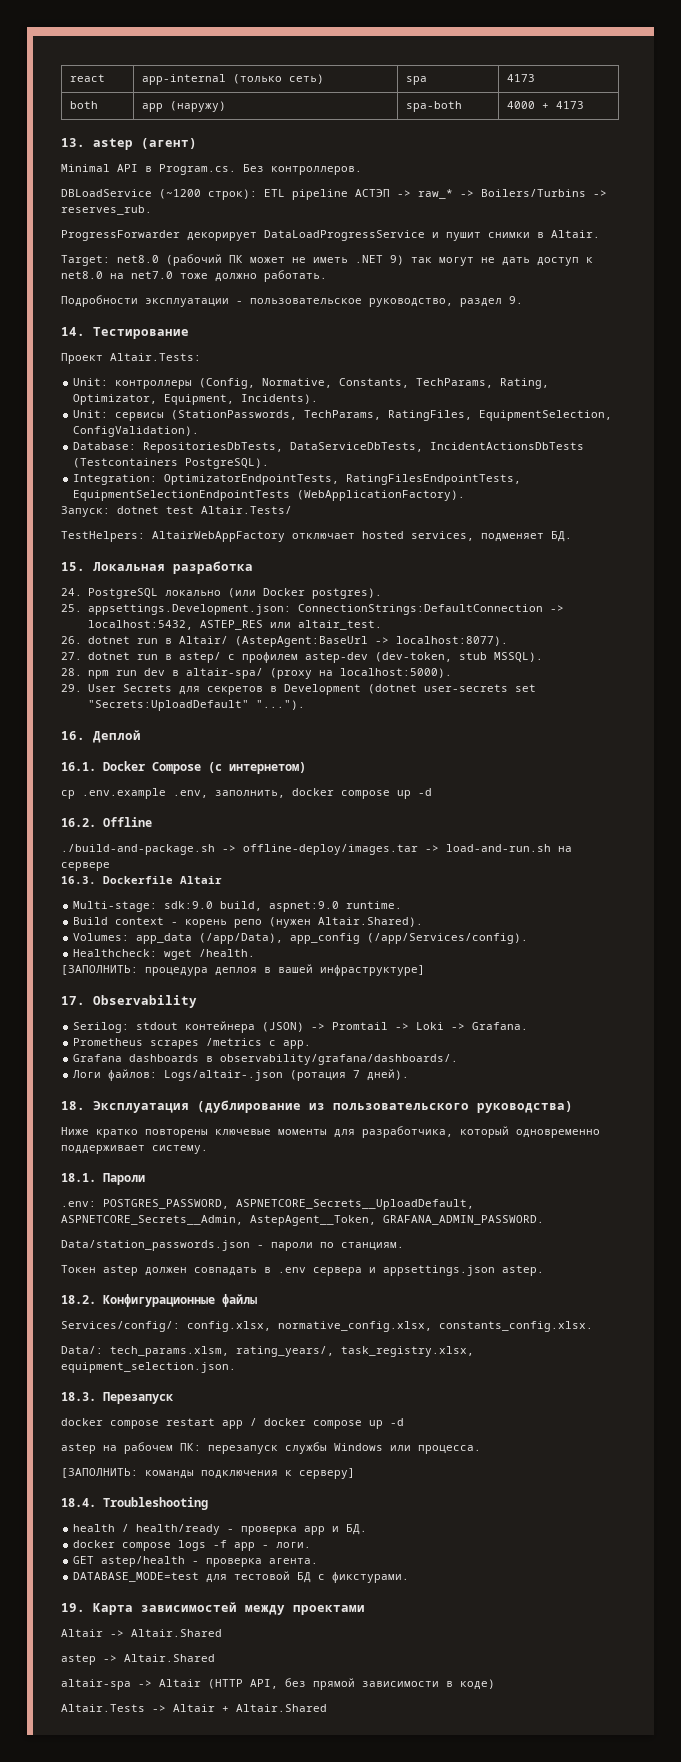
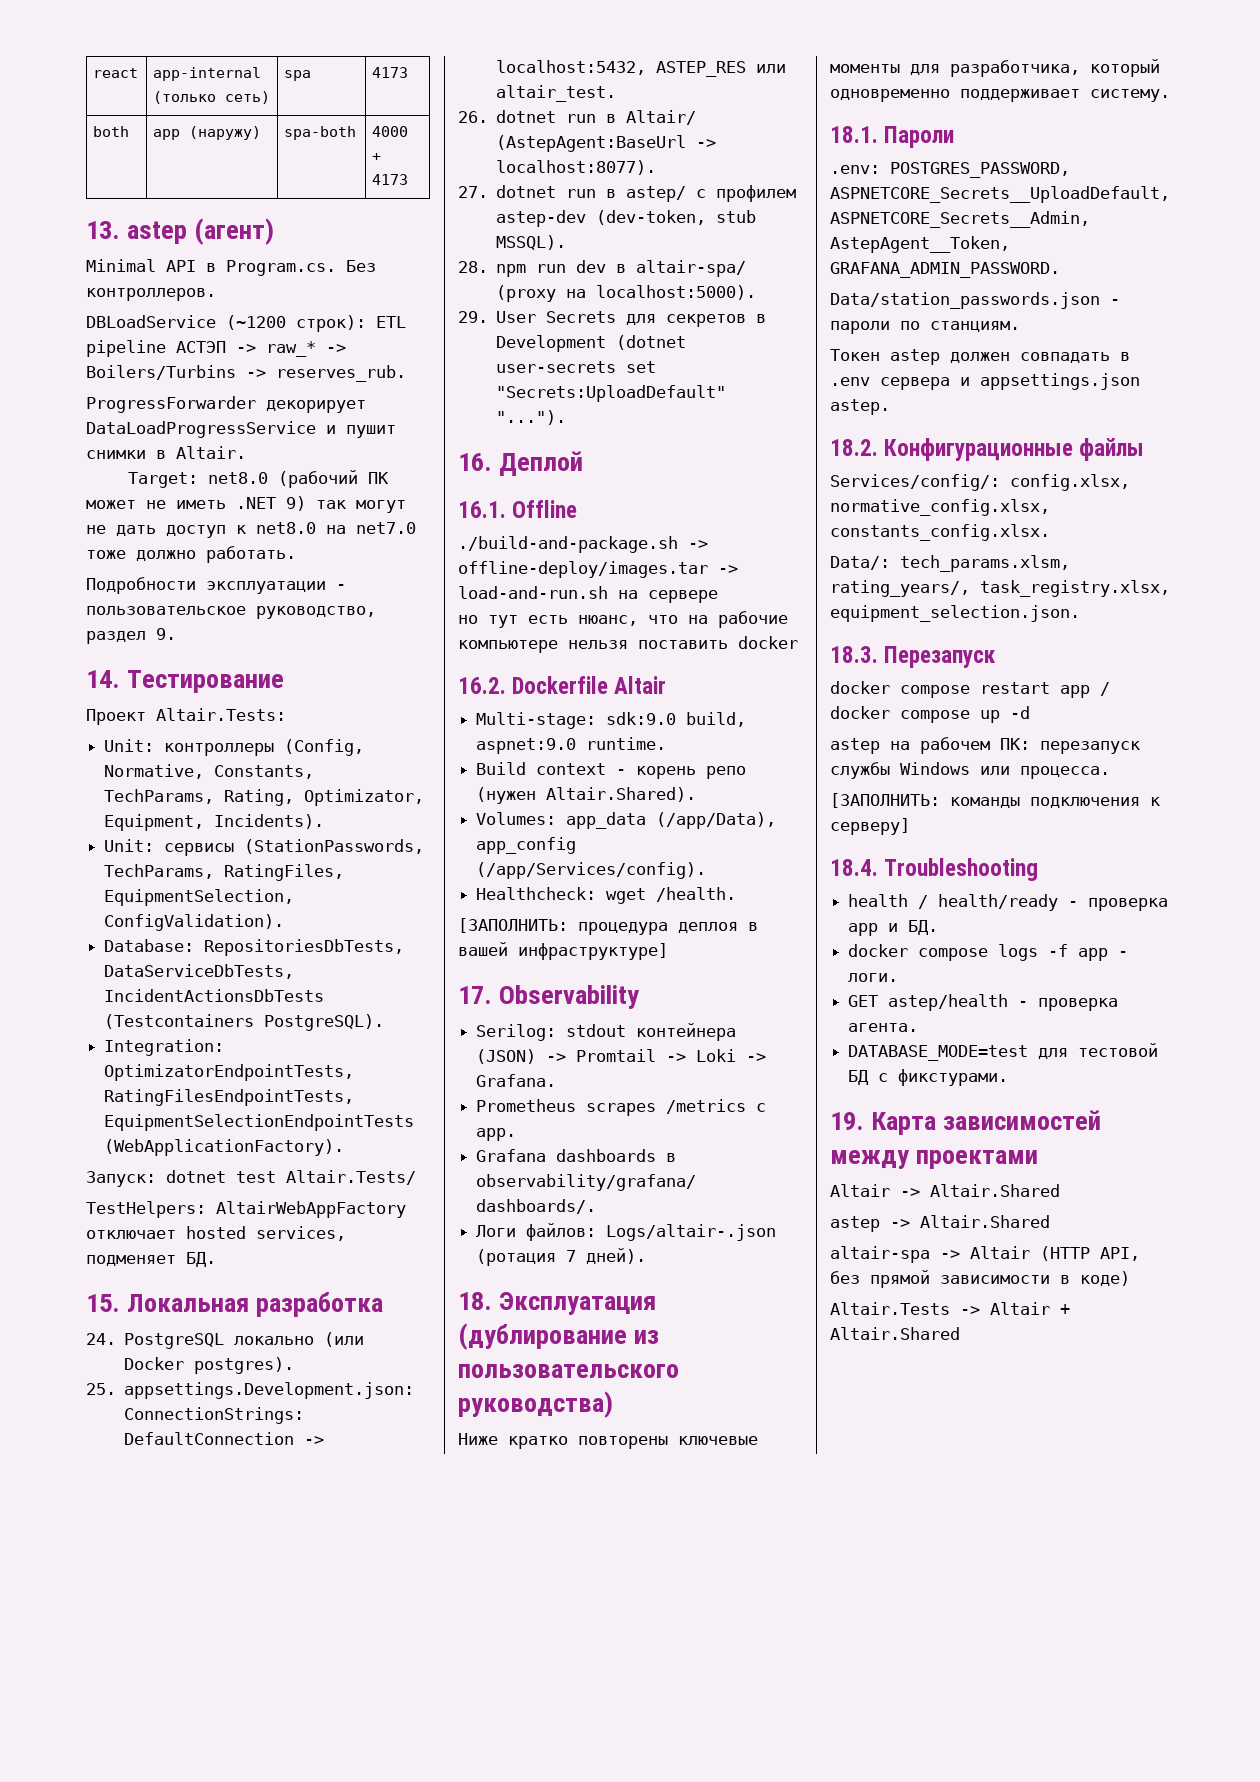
- 16.1. Docker Compose (с интернетом)
- cp .env.example .env, заполнить, docker compose up -d
- 16.2. Offline
+ 16.1. Offline
- 16.3. Dockerfile Altair
+ но тут есть нюанс, что на рабочие компьютере нельзя поставить docker
+ 16.2. Dockerfile Altair

